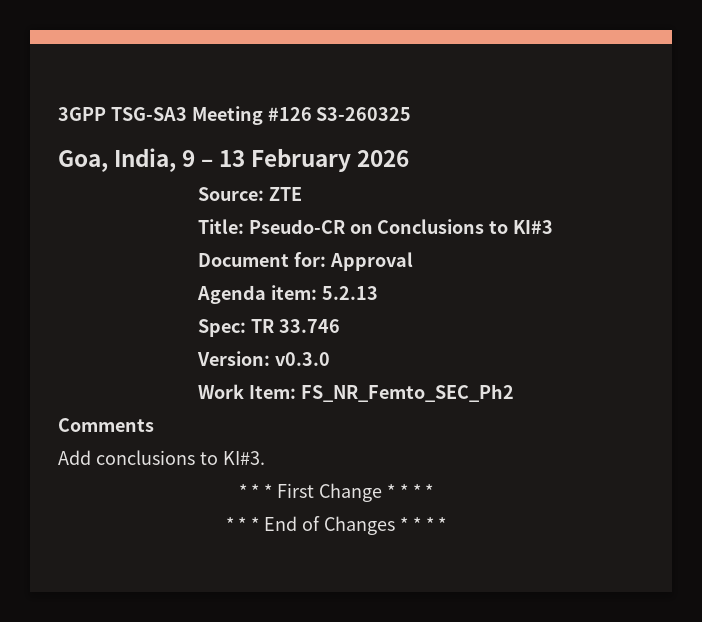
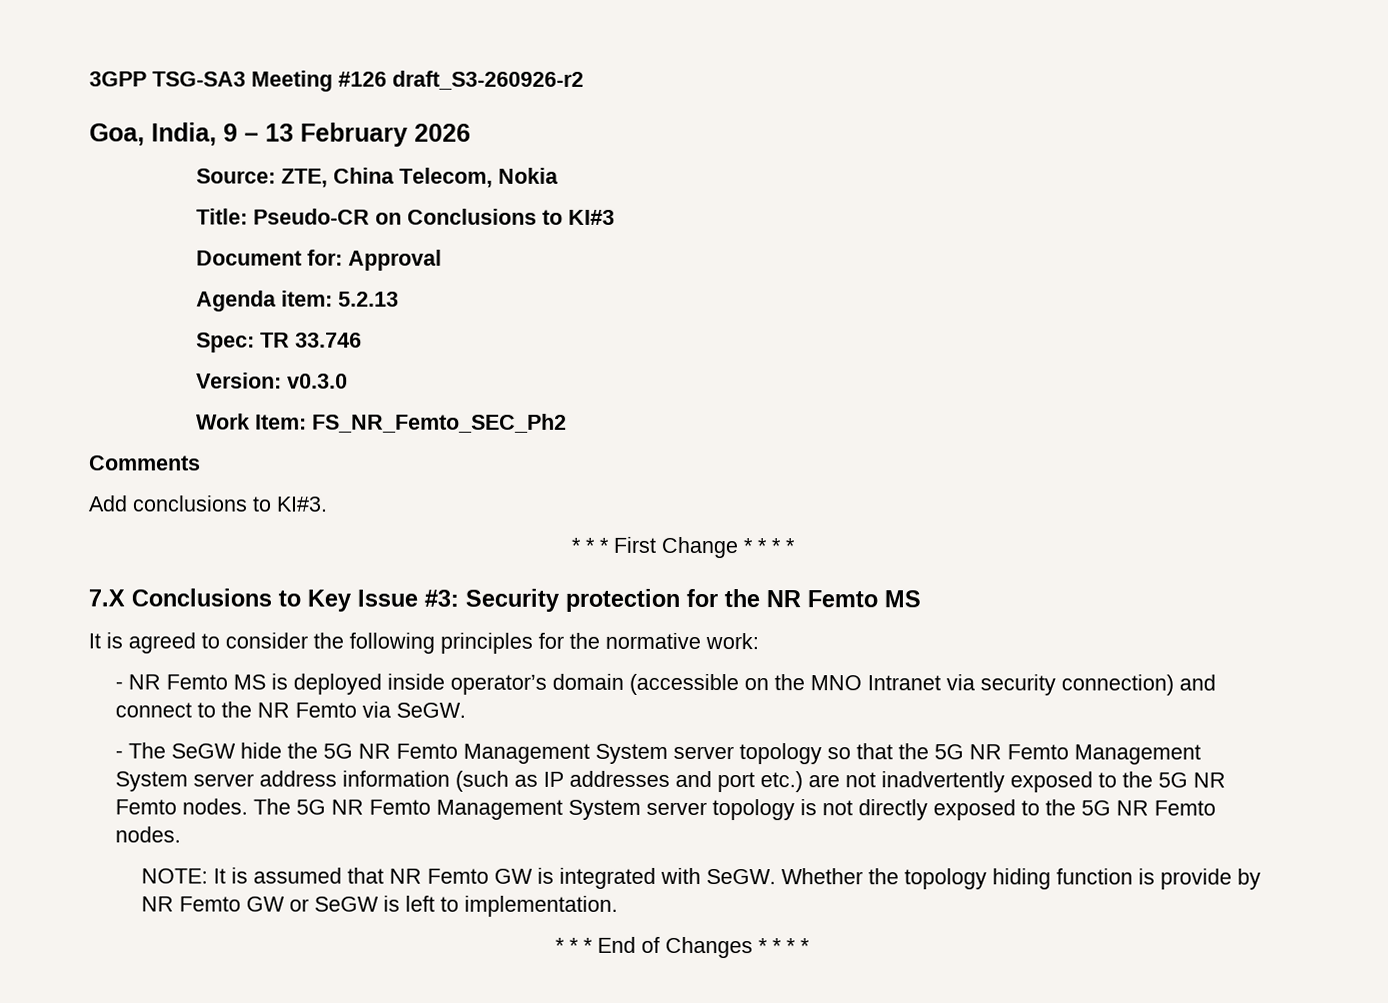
- 3GPP TSG-SA3 Meeting #126 S3-260325
+ 3GPP TSG-SA3 Meeting #126 draft_S3-260926-r2
- Source: ZTE
+ Source: ZTE, China Telecom, Nokia
+ 7.X Conclusions to Key Issue #3: Security protection for the NR Femto MS
+ It is agreed to consider the following principles for the normative work:
+ - NR Femto MS is deployed inside operator’s domain (accessible on the MNO Intranet via security connection) and connect to the NR Femto via SeGW.
+ - The SeGW hide the 5G NR Femto Management System server topology so that the 5G NR Femto Management System server address information (such as IP addresses and port etc.) are not inadvertently exposed to the 5G NR Femto nodes. The 5G NR Femto Management System server topology is not directly exposed to the 5G NR Femto nodes.
+ NOTE: It is assumed that NR Femto GW is integrated with SeGW. Whether the topology hiding function is provide by NR Femto GW or SeGW is left to implementation.

